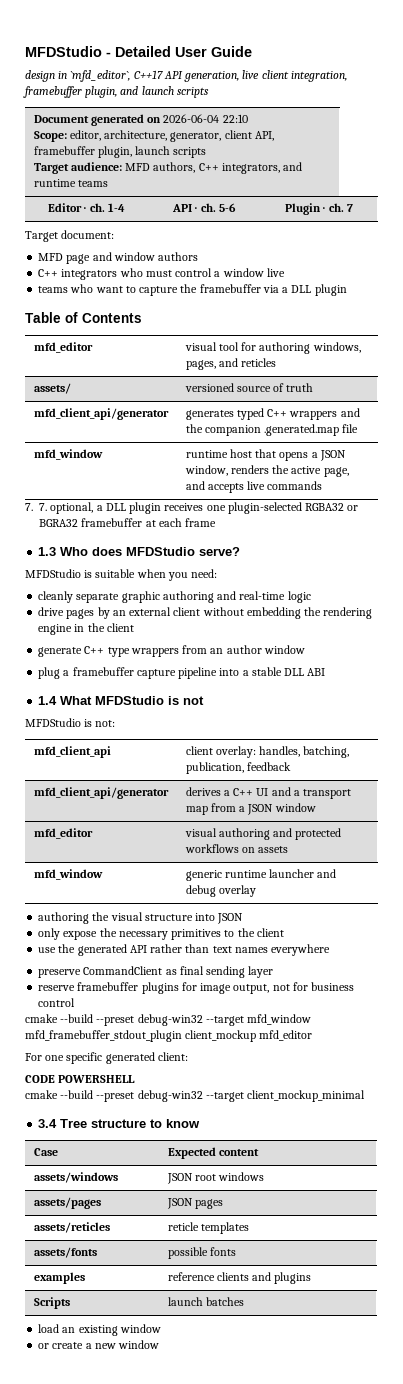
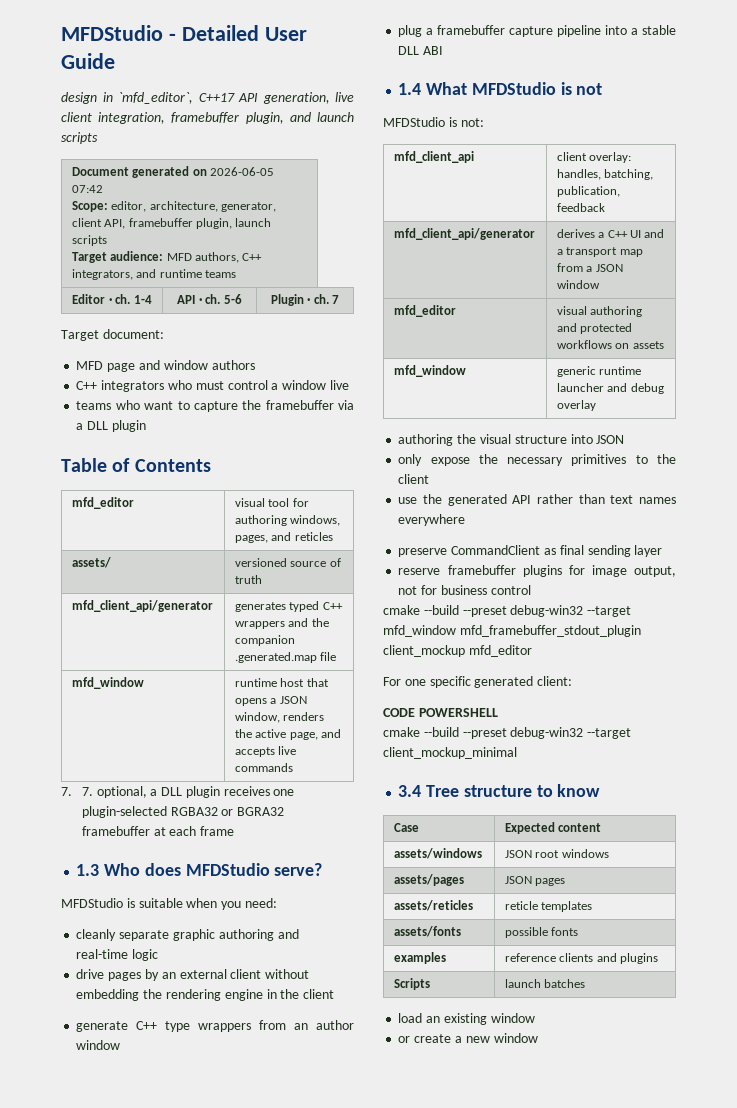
- Document generated on 2026-06-04 22:10
+ Document generated on 2026-06-05 07:42

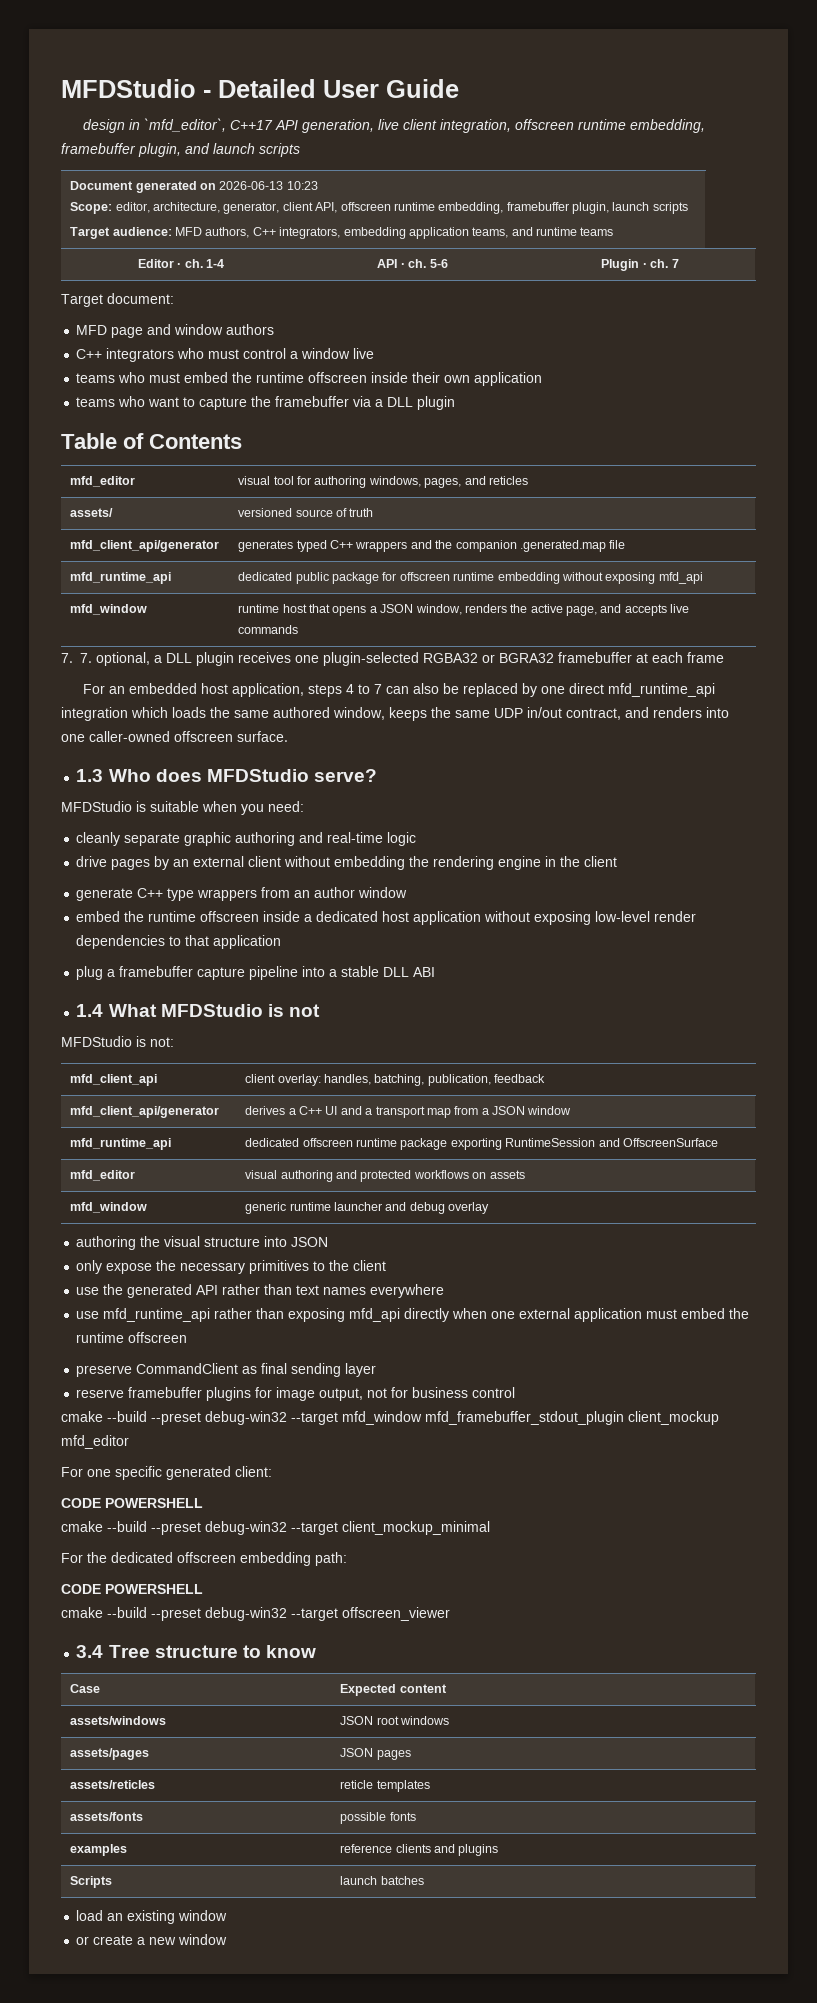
- design in `mfd_editor`, C++17 API generation, live client integration, framebuffer plugin, and launch scripts
+ design in `mfd_editor`, C++17 API generation, live client integration, offscreen runtime embedding, framebuffer plugin, and launch scripts
- Document generated on 2026-06-05 07:42
- Scope: editor, architecture, generator, client API, framebuffer plugin, launch scripts
- Target audience: MFD authors, C++ integrators, and runtime teams
+ Document generated on 2026-06-13 10:23
+ Scope: editor, architecture, generator, client API, offscreen runtime embedding, framebuffer plugin, launch scripts
+ Target audience: MFD authors, C++ integrators, embedding application teams, and runtime teams
+ teams who must embed the runtime offscreen inside their own application
+ mfd_runtime_api | dedicated public package for offscreen runtime embedding without exposing mfd_api
+ For an embedded host application, steps 4 to 7 can also be replaced by one direct mfd_runtime_api integration which loads the same authored window, keeps the same UDP in/out contract, and renders into one caller-owned offscreen surface.
+ embed the runtime offscreen inside a dedicated host application without exposing low-level render dependencies to that application
+ mfd_runtime_api | dedicated offscreen runtime package exporting RuntimeSession and OffscreenSurface
+ use mfd_runtime_api rather than exposing mfd_api directly when one external application must embed the runtime offscreen
+ For the dedicated offscreen embedding path:
+ CODE POWERSHELL
+ cmake --build --preset debug-win32 --target offscreen_viewer

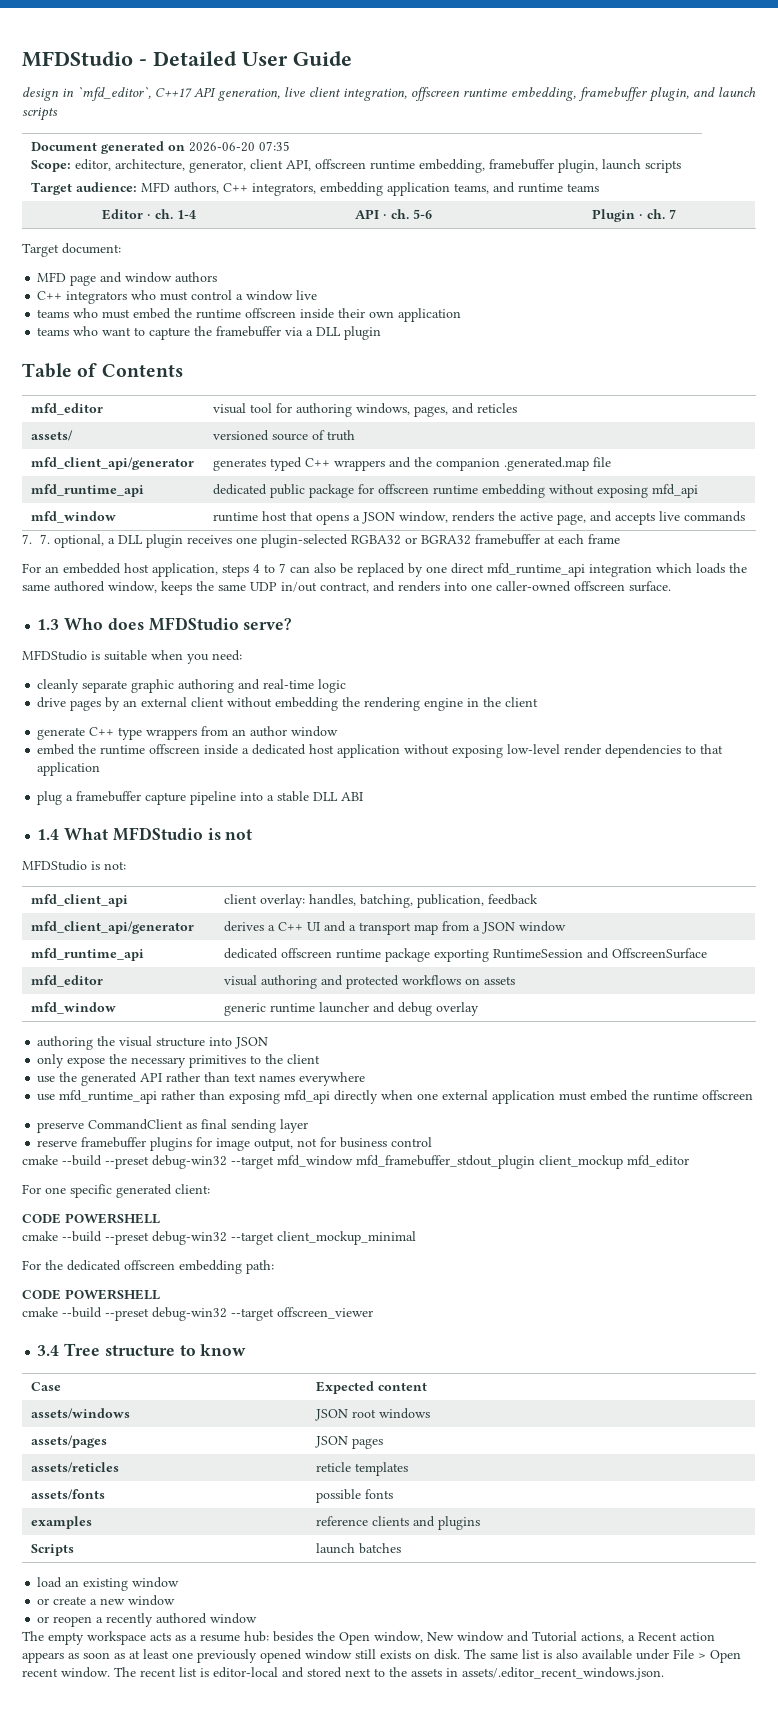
- Document generated on 2026-06-13 10:23
+ Document generated on 2026-06-20 07:35
+ or reopen a recently authored window
+ The empty workspace acts as a resume hub: besides the Open window, New window and Tutorial actions, a Recent action appears as soon as at least one previously opened window still exists on disk. The same list is also available under File > Open recent window. The recent list is editor-local and stored next to the assets in assets/.editor_recent_windows.json.

